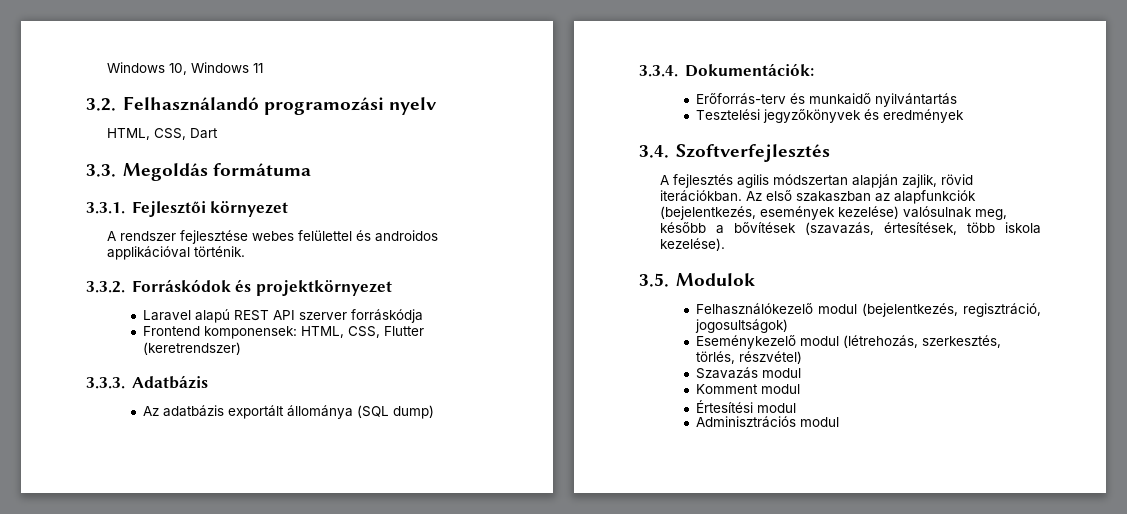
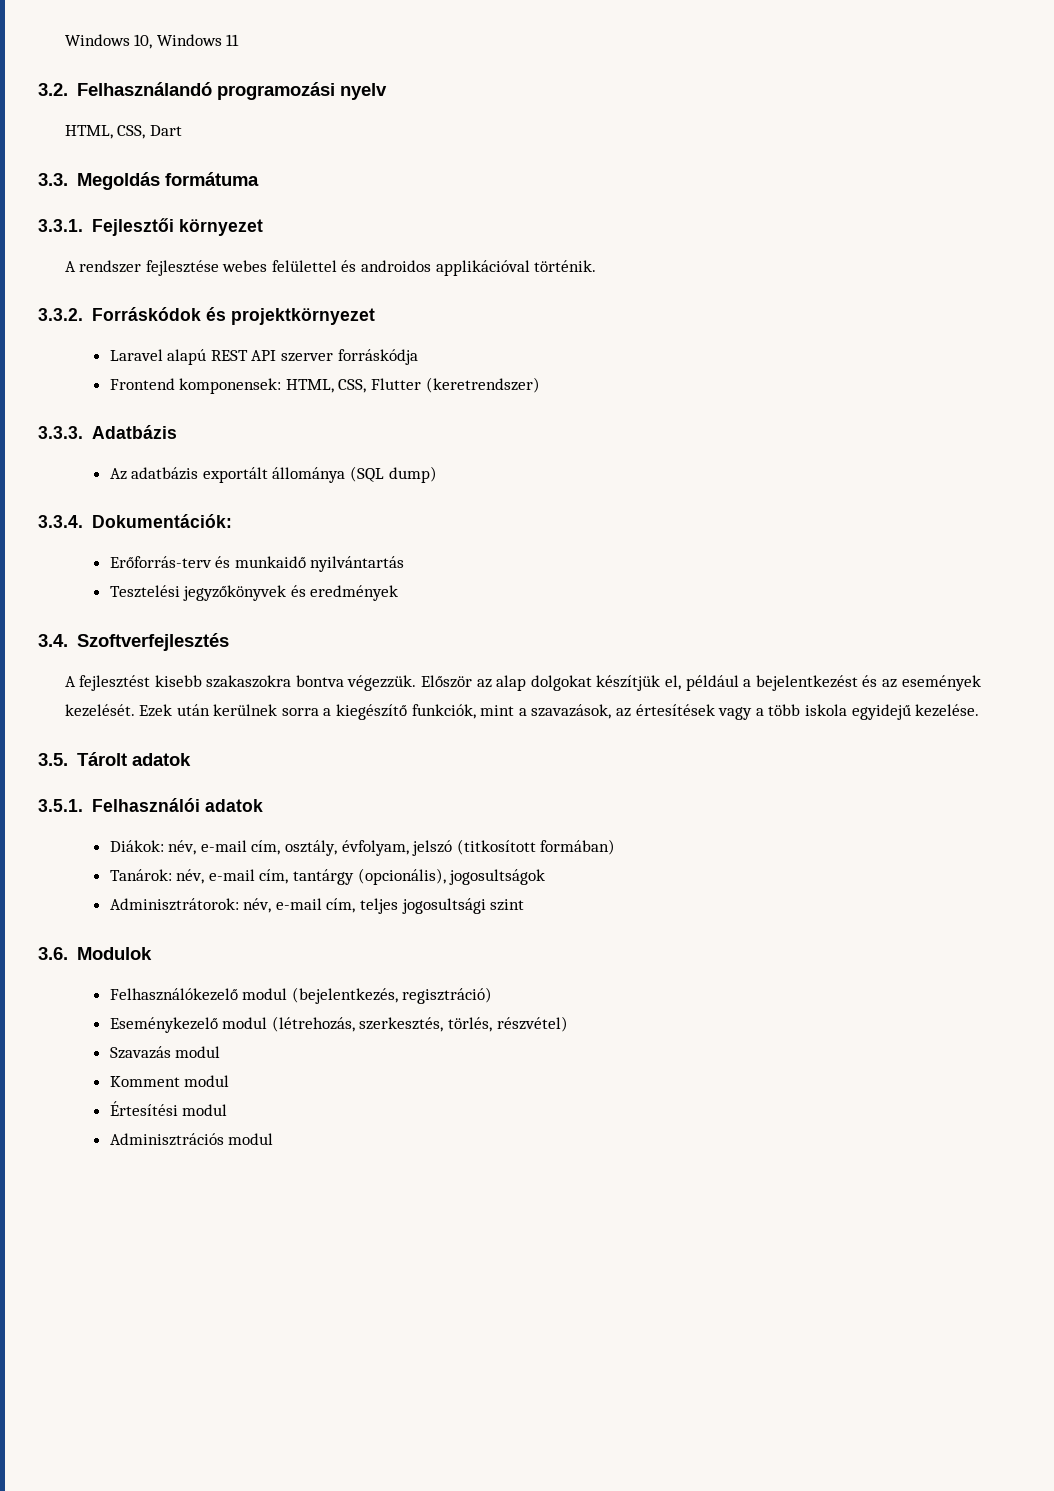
- A fejlesztés agilis módszertan alapján zajlik, rövid iterációkban. Az első szakaszban az alapfunkciók (bejelentkezés, események kezelése) valósulnak meg, később a bővítések (szavazás, értesítések, több iskola kezelése).
- 3.5. Modulok
+ A fejlesztést kisebb szakaszokra bontva végezzük. Először az alap dolgokat készítjük el, például a bejelentkezést és az események kezelését. Ezek után kerülnek sorra a kiegészítő funkciók, mint a szavazások, az értesítések vagy a több iskola egyidejű kezelése.
+ 3.5. Tárolt adatok
+ 3.5.1. Felhasználói adatok
+ Diákok: név, e-mail cím, osztály, évfolyam, jelszó (titkosított formában)
+ Tanárok: név, e-mail cím, tantárgy (opcionális), jogosultságok
+ Adminisztrátorok: név, e-mail cím, teljes jogosultsági szint
+ 3.6. Modulok
- Felhasználókezelő modul (bejelentkezés, regisztráció, jogosultságok)
+ Felhasználókezelő modul (bejelentkezés, regisztráció)

